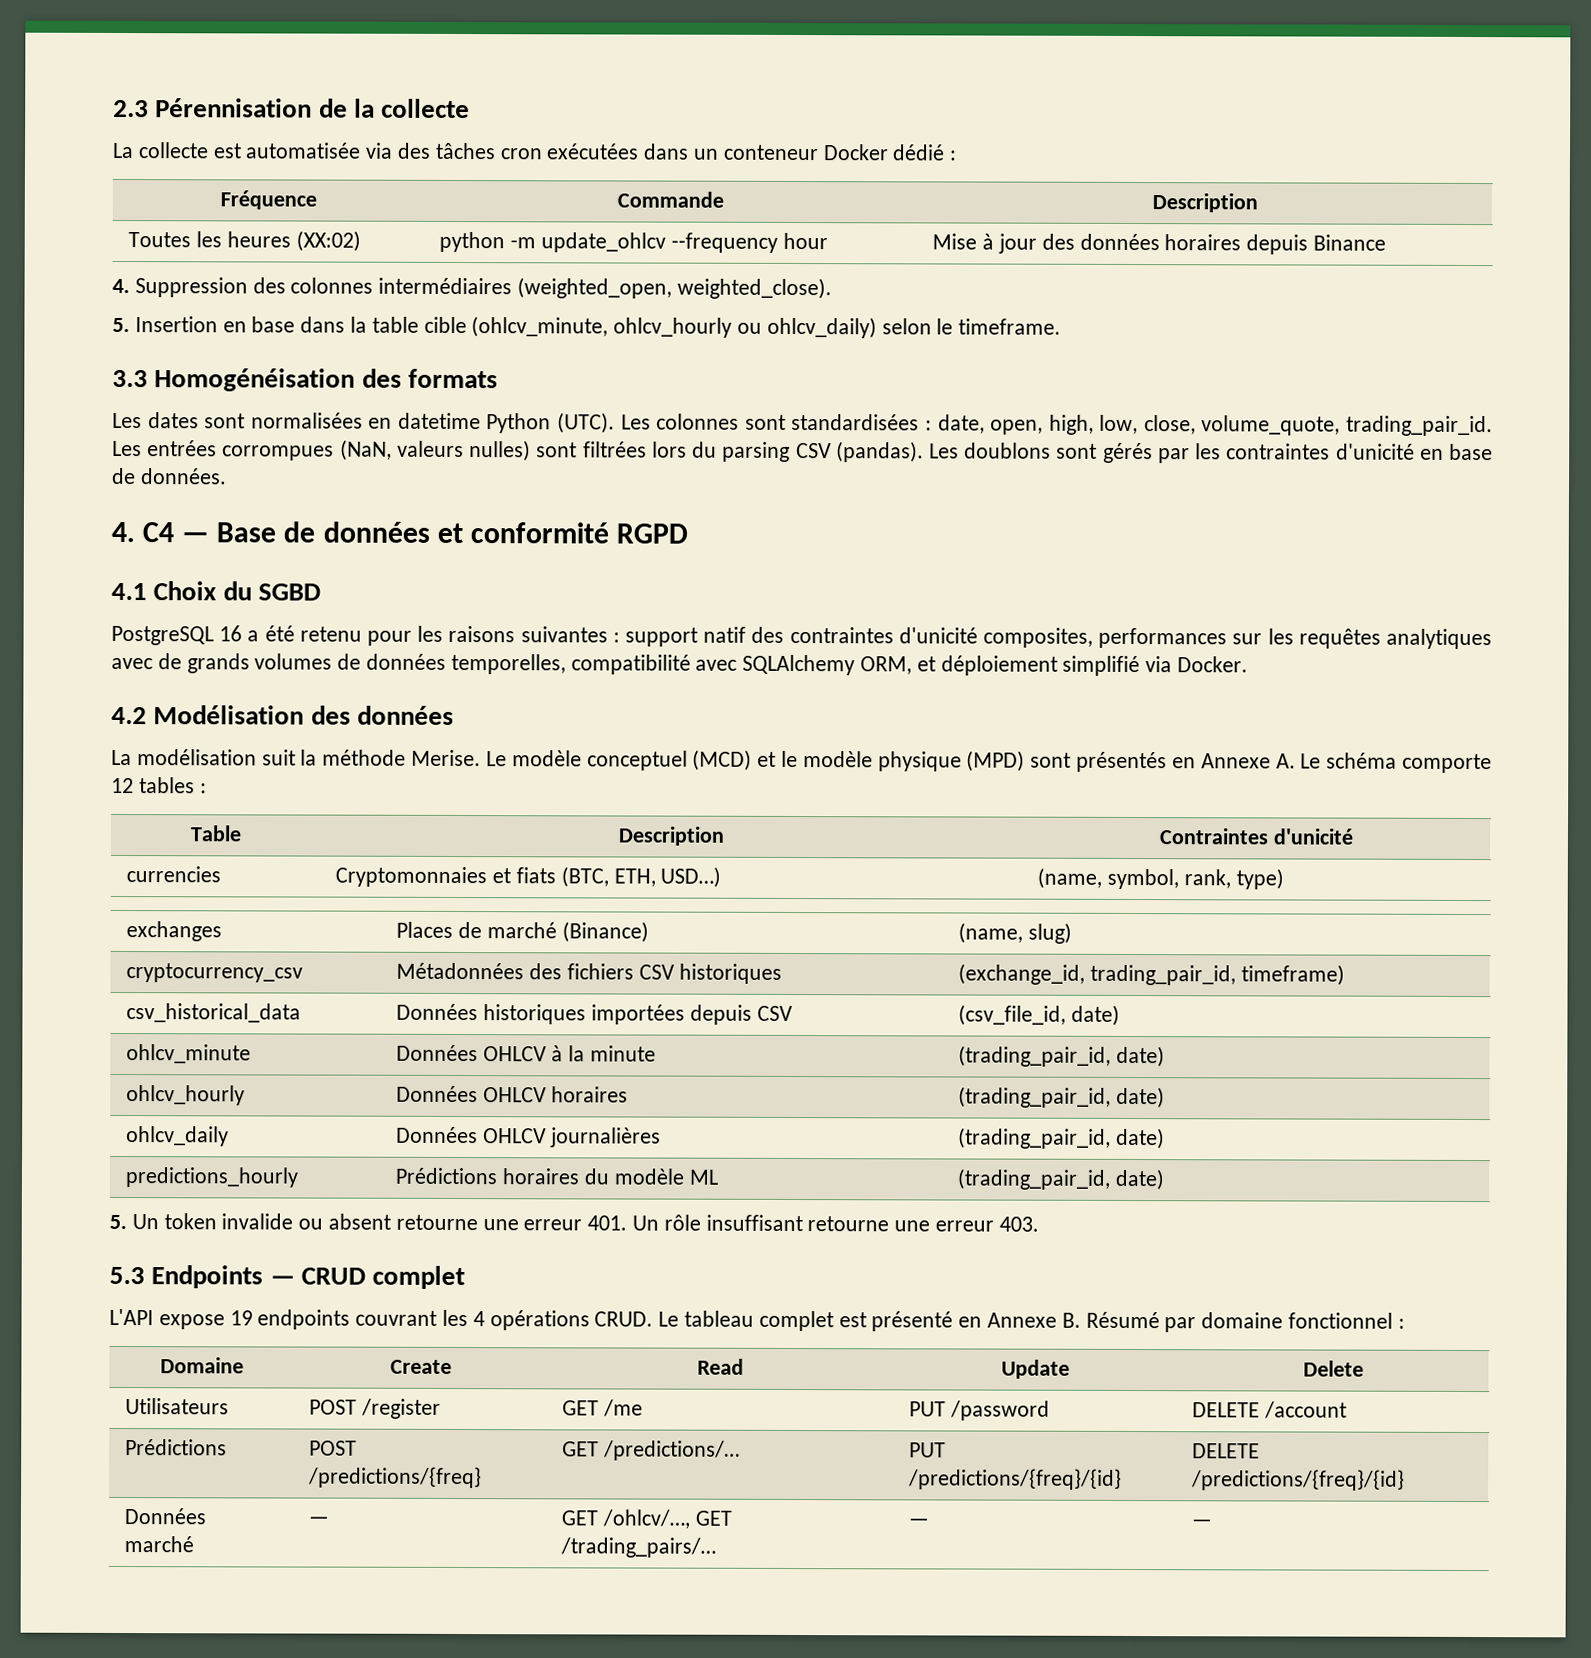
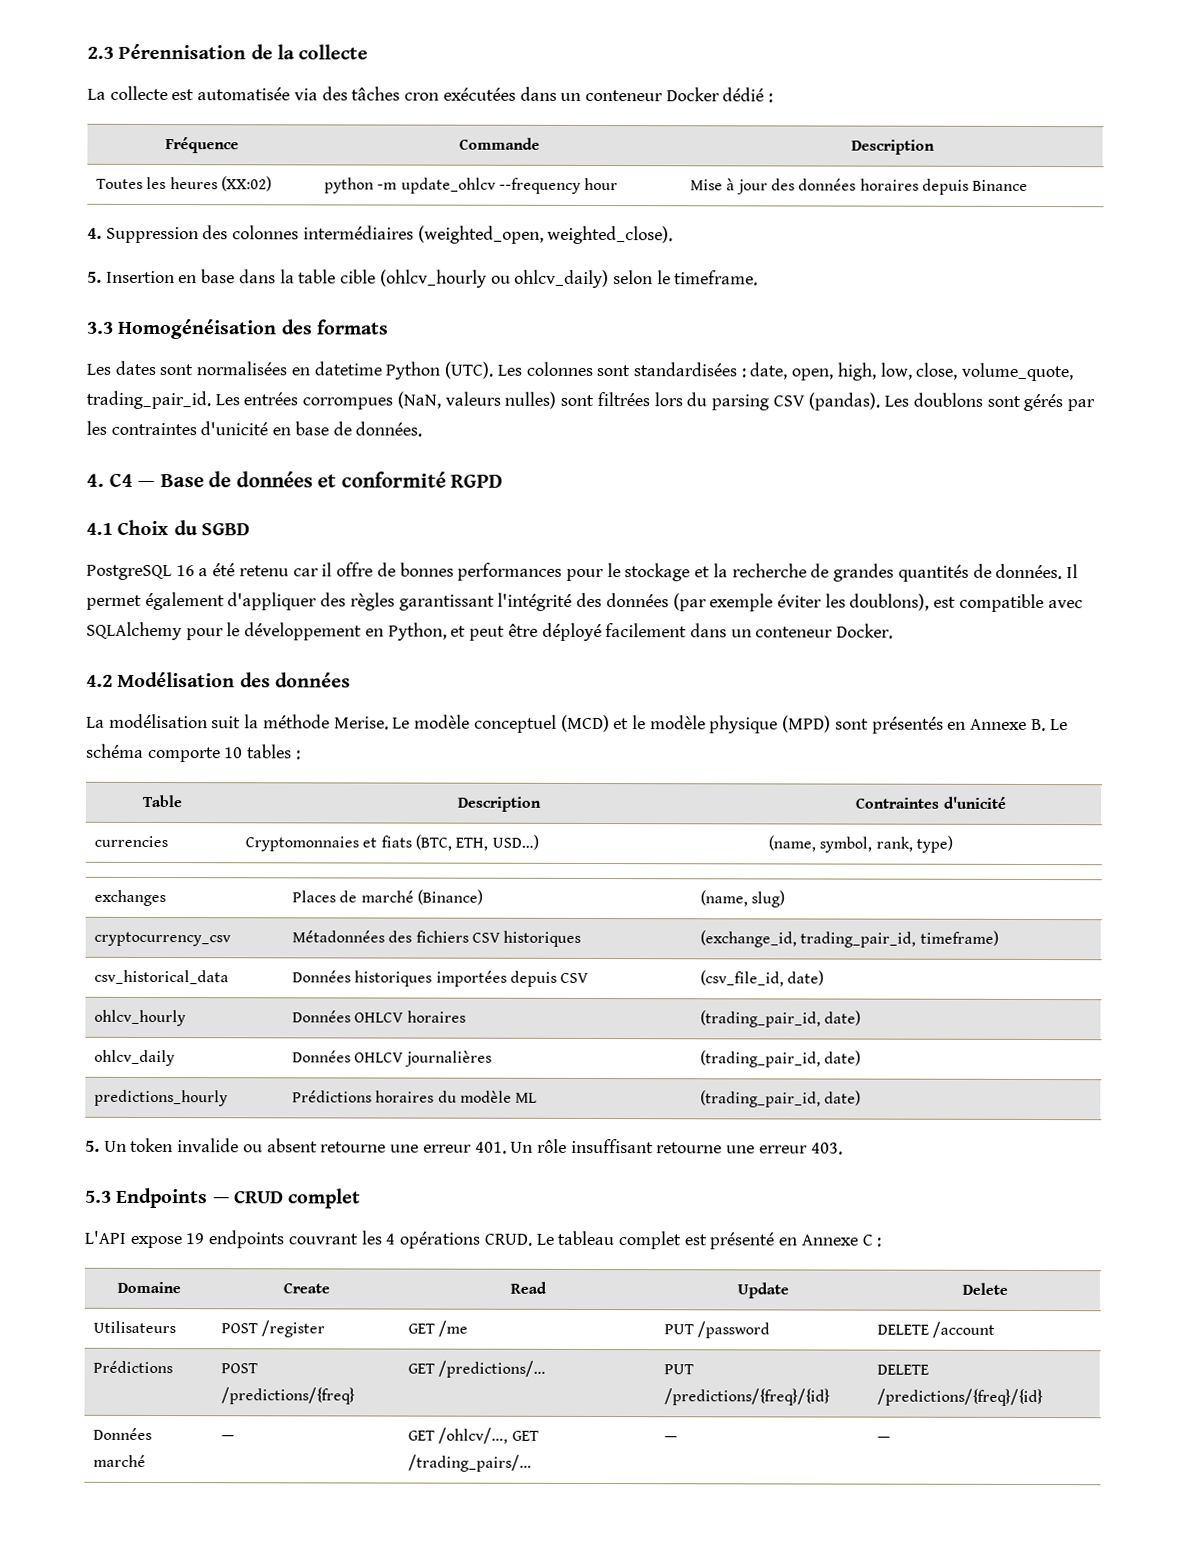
- 5. Insertion en base dans la table cible (ohlcv_minute, ohlcv_hourly ou ohlcv_daily) selon le timeframe.
+ 5. Insertion en base dans la table cible (ohlcv_hourly ou ohlcv_daily) selon le timeframe.
- PostgreSQL 16 a été retenu pour les raisons suivantes : support natif des contraintes d'unicité composites, performances sur les requêtes analytiques avec de grands volumes de données temporelles, compatibilité avec SQLAlchemy ORM, et déploiement simplifié via Docker.
+ PostgreSQL 16 a été retenu car il offre de bonnes performances pour le stockage et la recherche de grandes quantités de données. Il permet également d'appliquer des règles garantissant l'intégrité des données (par exemple éviter les doublons), est compatible avec SQLAlchemy pour le développement en Python, et peut être déployé facilement dans un conteneur Docker.
- Le modèle conceptuel (MCD) et le modèle physique (MPD) sont présentés en Annexe A. Le schéma comporte 12 tables :
+ Le modèle conceptuel (MCD) et le modèle physique (MPD) sont présentés en Annexe B. Le schéma comporte 10 tables :
- ohlcv_minute | Données OHLCV à la minute | (trading_pair_id, date)
- Le tableau complet est présenté en Annexe B. Résumé par domaine fonctionnel :
+ Le tableau complet est présenté en Annexe C :

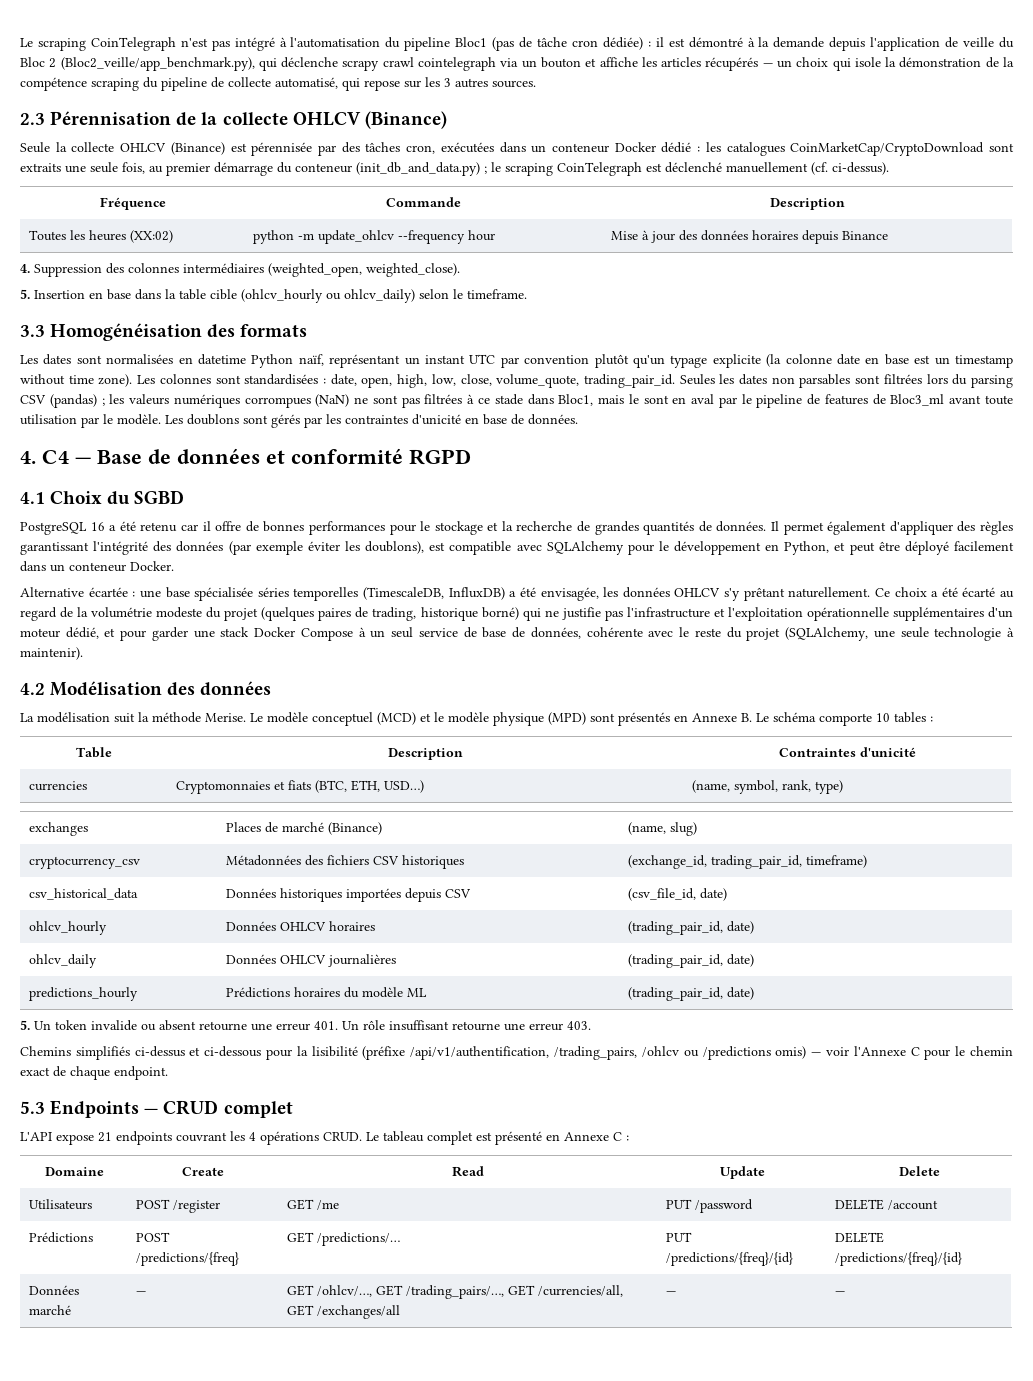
+ Le scraping CoinTelegraph n'est pas intégré à l'automatisation du pipeline Bloc1 (pas de tâche cron dédiée) : il est démontré à la demande depuis l'application de veille du Bloc 2 (Bloc2_veille/app_benchmark.py), qui déclenche scrapy crawl cointelegraph via un bouton et affiche les articles récupérés — un choix qui isole la démonstration de la compétence scraping du pipeline de collecte automatisé, qui repose sur les 3 autres sources.
- 2.3 Pérennisation de la collecte
- La collecte est automatisée via des tâches cron exécutées dans un conteneur Docker dédié :
+ 2.3 Pérennisation de la collecte OHLCV (Binance)
+ Seule la collecte OHLCV (Binance) est pérennisée par des tâches cron, exécutées dans un conteneur Docker dédié : les catalogues CoinMarketCap/CryptoDownload sont extraits une seule fois, au premier démarrage du conteneur (init_db_and_data.py) ; le scraping CoinTelegraph est déclenché manuellement (cf. ci-dessus).
- Les dates sont normalisées en datetime Python (UTC).
+ Les dates sont normalisées en datetime Python naïf, représentant un instant UTC par convention plutôt qu'un typage explicite (la colonne date en base est un timestamp without time zone).
- Les entrées corrompues (NaN, valeurs nulles) sont filtrées lors du parsing CSV (pandas).
+ Seules les dates non parsables sont filtrées lors du parsing CSV (pandas) ; les valeurs numériques corrompues (NaN) ne sont pas filtrées à ce stade dans Bloc1, mais le sont en aval par le pipeline de features de Bloc3_ml avant toute utilisation par le modèle.
+ Alternative écartée : une base spécialisée séries temporelles (TimescaleDB, InfluxDB) a été envisagée, les données OHLCV s'y prêtant naturellement. Ce choix a été écarté au regard de la volumétrie modeste du projet (quelques paires de trading, historique borné) qui ne justifie pas l'infrastructure et l'exploitation opérationnelle supplémentaires d'un moteur dédié, et pour garder une stack Docker Compose à un seul service de base de données, cohérente avec le reste du projet (SQLAlchemy, une seule technologie à maintenir).
+ Chemins simplifiés ci-dessus et ci-dessous pour la lisibilité (préfixe /api/v1/authentification, /trading_pairs, /ohlcv ou /predictions omis) — voir l'Annexe C pour le chemin exact de chaque endpoint.
- L'API expose 19 endpoints couvrant les 4 opérations CRUD.
+ L'API expose 21 endpoints couvrant les 4 opérations CRUD.
- Données marché | — | GET /ohlcv/…, GET /trading_pairs/… | — | —
+ Données marché | — | GET /ohlcv/…, GET /trading_pairs/…, GET /currencies/all, GET /exchanges/all | — | —

